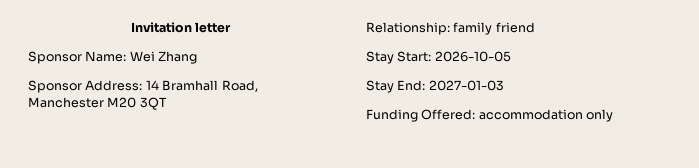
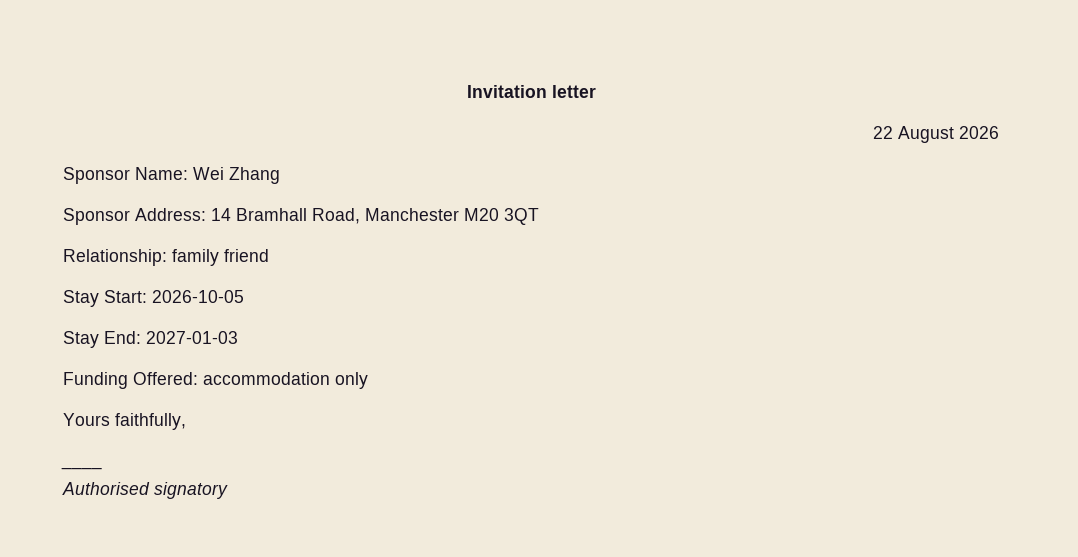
+ 22 August 2026
+ Yours faithfully,
+ ____
+ Authorised signatory

